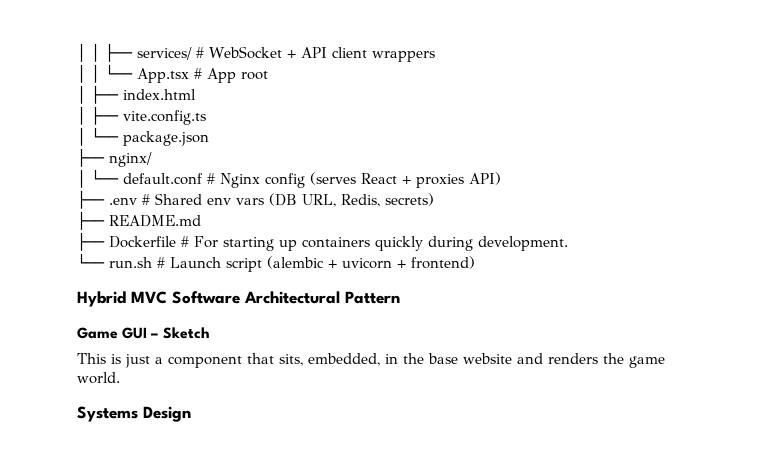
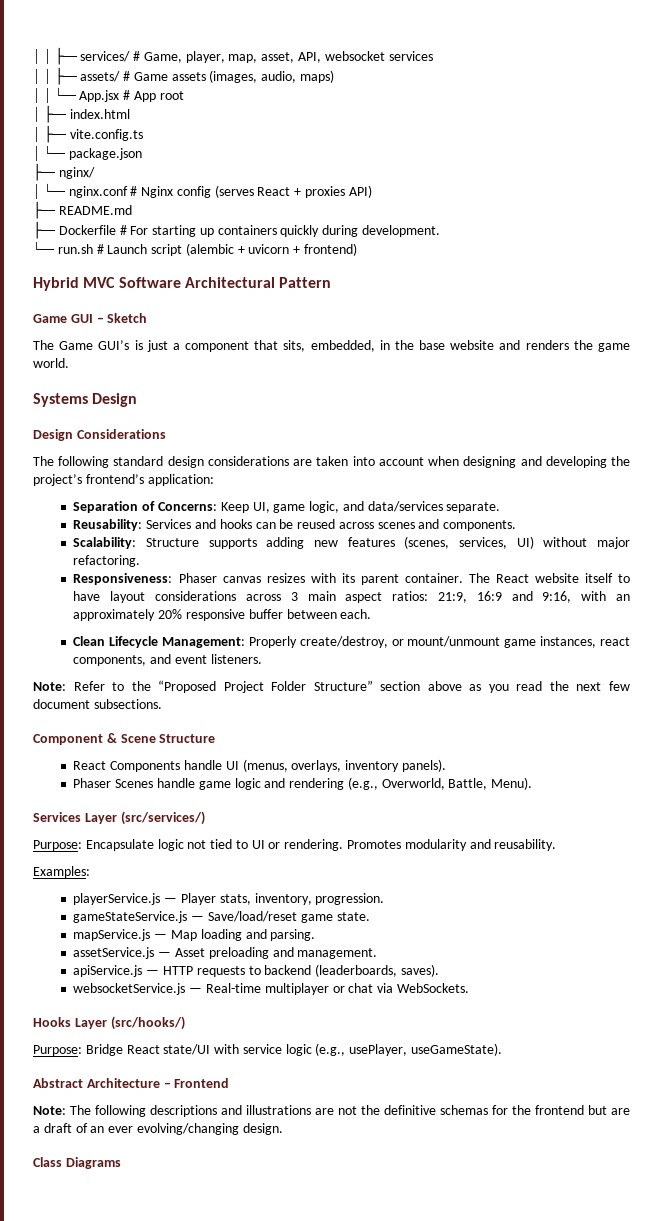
- │ │ ├── services/ # WebSocket + API client wrappers
+ │ │ ├── services/ # Game, player, map, asset, API, websocket services
+ │ │ ├── assets/ # Game assets (images, audio, maps)
- │ │ └── App.tsx # App root
+ │ │ └── App.jsx # App root
- │ └── default.conf # Nginx config (serves React + proxies API)
+ │ └── nginx.conf # Nginx config (serves React + proxies API)
- ├── .env # Shared env vars (DB URL, Redis, secrets)
- This is just a component that sits, embedded, in the base website and renders the game world.
+ The Game GUI’s is just a component that sits, embedded, in the base website and renders the game world.
+ Design Considerations
+ The following standard design considerations are taken into account when designing and developing the project’s frontend’s application:
+ Separation of Concerns: Keep UI, game logic, and data/services separate.
+ Reusability: Services and hooks can be reused across scenes and components.
+ Scalability: Structure supports adding new features (scenes, services, UI) without major refactoring.
+ Responsiveness: Phaser canvas resizes with its parent container. The React website itself to have layout considerations across 3 main aspect ratios: 21:9, 16:9 and 9:16, with an approximately 20% responsive buffer between each.
+ Clean Lifecycle Management: Properly create/destroy, or mount/unmount game instances, react components, and event listeners.
+ Note: Refer to the “Proposed Project Folder Structure” section above as you read the next few document subsections.
+ Component & Scene Structure
+ React Components handle UI (menus, overlays, inventory panels).
+ Phaser Scenes handle game logic and rendering (e.g., Overworld, Battle, Menu).
+ Services Layer (src/services/)
+ Purpose: Encapsulate logic not tied to UI or rendering. Promotes modularity and reusability.
+ Examples:
+ playerService.js — Player stats, inventory, progression.
+ gameStateService.js — Save/load/reset game state.
+ mapService.js — Map loading and parsing.
+ assetService.js — Asset preloading and management.
+ apiService.js — HTTP requests to backend (leaderboards, saves).
+ websocketService.js — Real-time multiplayer or chat via WebSockets.
+ Hooks Layer (src/hooks/)
+ Purpose: Bridge React state/UI with service logic (e.g., usePlayer, useGameState).
+ Abstract Architecture – Frontend
+ Note: The following descriptions and illustrations are not the definitive schemas for the frontend but are a draft of an ever evolving/changing design.
+ Class Diagrams

